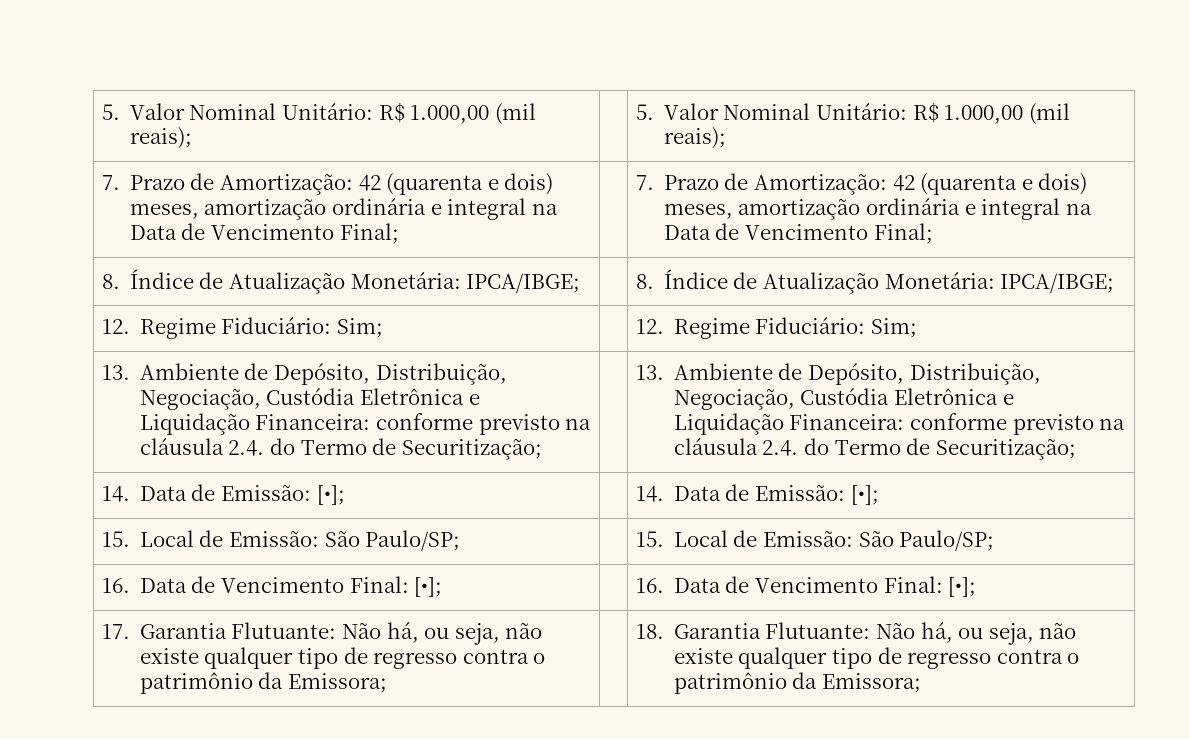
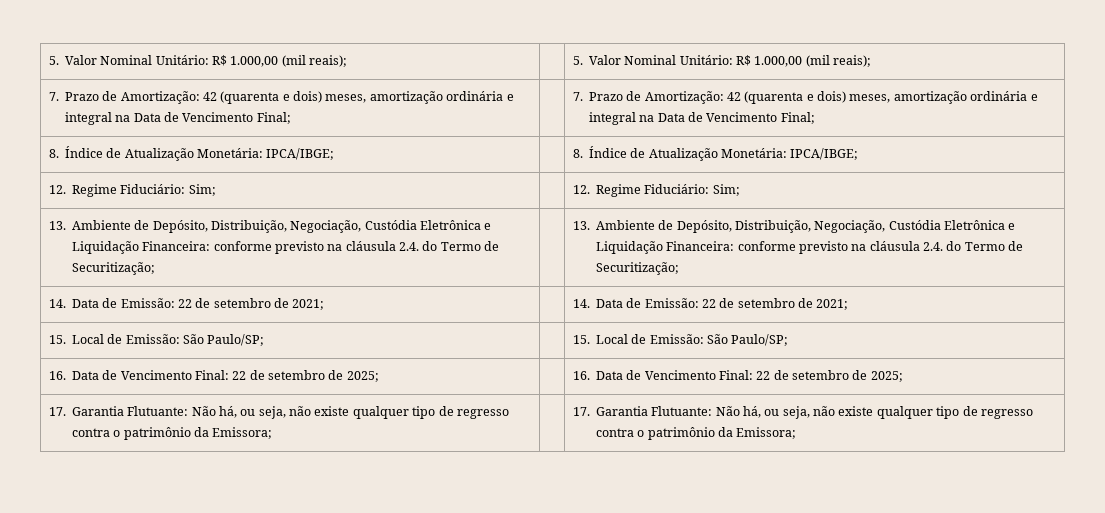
- 14. Data de Emissão: [•]; | | 14. Data de Emissão: [•];
+ 14. Data de Emissão: 22 de setembro de 2021; | | 14. Data de Emissão: 22 de setembro de 2021;
- 16. Data de Vencimento Final: [•]; | | 16. Data de Vencimento Final: [•];
+ 16. Data de Vencimento Final: 22 de setembro de 2025; | | 16. Data de Vencimento Final: 22 de setembro de 2025;
- 17. Garantia Flutuante: Não há, ou seja, não existe qualquer tipo de regresso contra o patrimônio da Emissora; | | 18. Garantia Flutuante: Não há, ou seja, não existe qualquer tipo de regresso contra o patrimônio da Emissora;
+ 17. Garantia Flutuante: Não há, ou seja, não existe qualquer tipo de regresso contra o patrimônio da Emissora; | | 17. Garantia Flutuante: Não há, ou seja, não existe qualquer tipo de regresso contra o patrimônio da Emissora;

